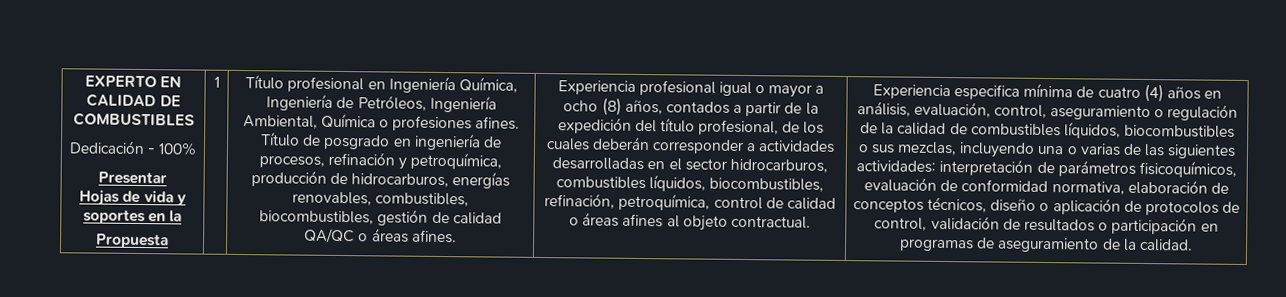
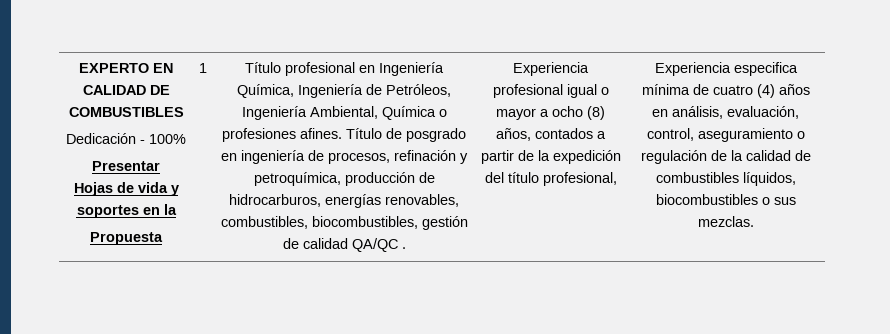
- Título de posgrado en ingeniería de procesos, refinación y petroquímica, producción de hidrocarburos, energías renovables, combustibles, biocombustibles, gestión de calidad QA/QC o áreas afines.
+ Título de posgrado en ingeniería de procesos, refinación y petroquímica, producción de hidrocarburos, energías renovables, combustibles, biocombustibles, gestión de calidad QA/QC .
- Experiencia profesional igual o mayor a ocho (8) años, contados a partir de la expedición del título profesional, de los cuales deberán corresponder a actividades desarrolladas en el sector hidrocarburos, combustibles líquidos, biocombustibles, refinación, petroquímica, control de calidad o áreas afines al objeto contractual.
+ Experiencia profesional igual o mayor a ocho (8) años, contados a partir de la expedición del título profesional,
- Experiencia especifica mínima de cuatro (4) años en análisis, evaluación, control, aseguramiento o regulación de la calidad de combustibles líquidos, biocombustibles o sus mezclas, incluyendo una o varias de las siguientes actividades: interpretación de parámetros fisicoquímicos, evaluación de conformidad normativa, elaboración de conceptos técnicos, diseño o aplicación de protocolos de control, validación de resultados o participación en programas de aseguramiento de la calidad.
+ Experiencia especifica mínima de cuatro (4) años en análisis, evaluación, control, aseguramiento o regulación de la calidad de combustibles líquidos, biocombustibles o sus mezclas.

